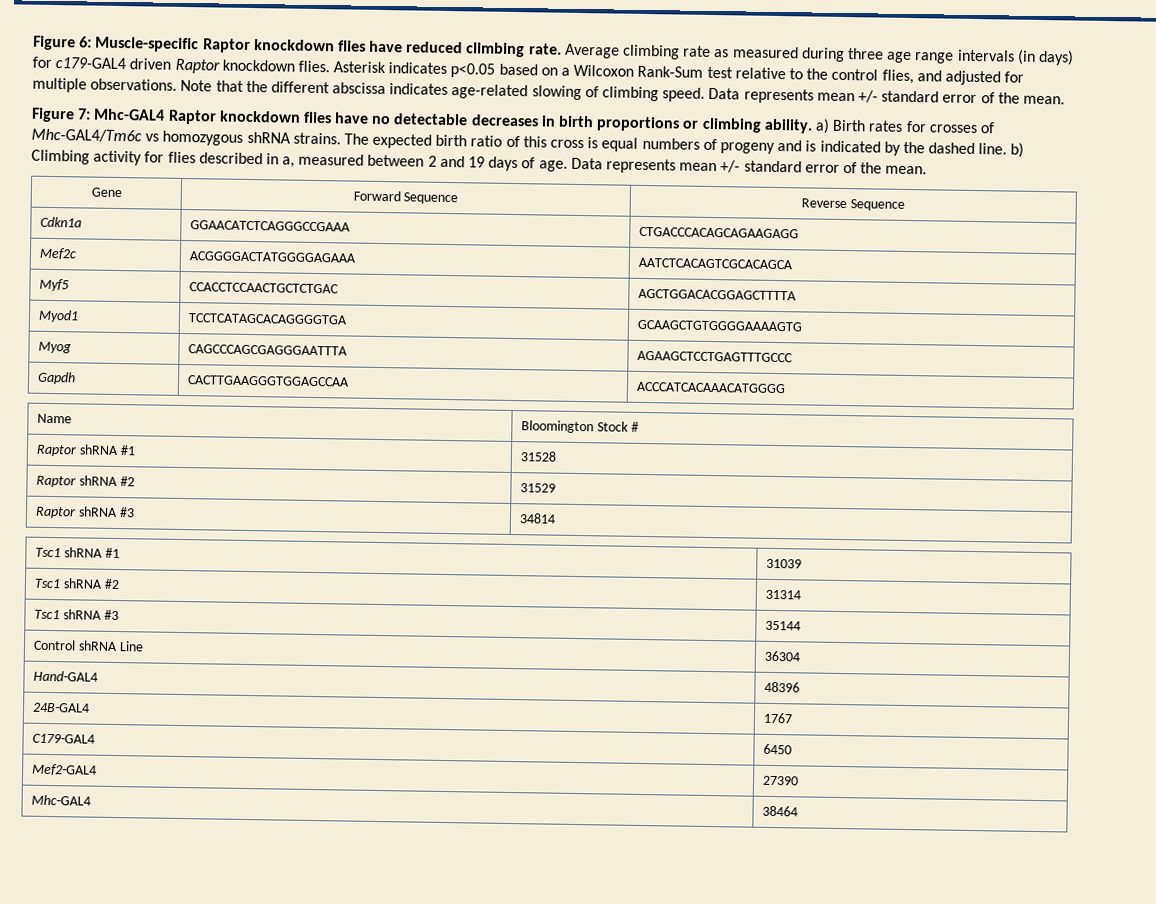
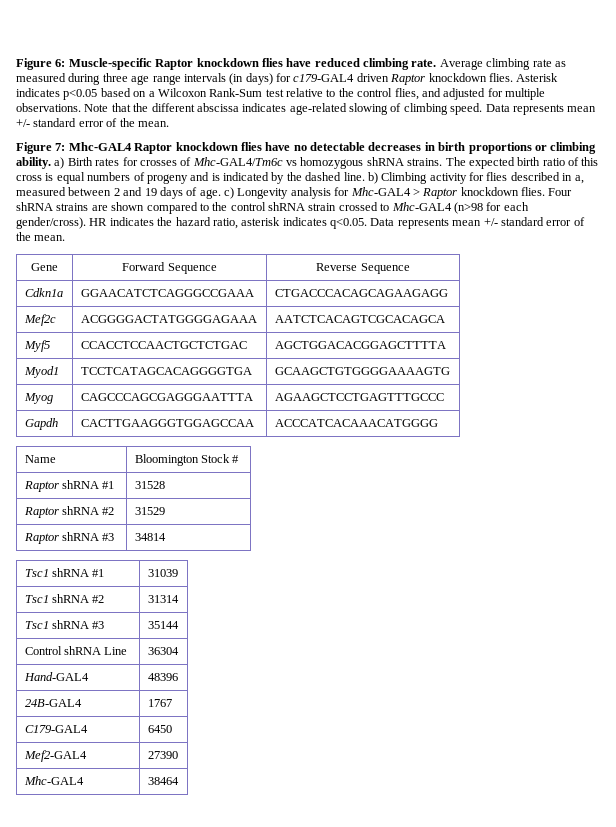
- The expected birth ratio of this cross is equal numbers of progeny and is indicated by the dashed line. b) Climbing activity for flies described in a, measured between 2 and 19 days of age. Data represents mean +/- standard error of the mean.
+ The expected birth ratio of this cross is equal numbers of progeny and is indicated by the dashed line. b) Climbing activity for flies described in a, measured between 2 and 19 days of age. c) Longevity analysis for Mhc-GAL4 > Raptor knockdown flies. Four shRNA strains are shown compared to the control shRNA strain crossed to Mhc-GAL4 (n>98 for each gender/cross). HR indicates the hazard ratio, asterisk indicates q<0.05. Data represents mean +/- standard error of the mean.

